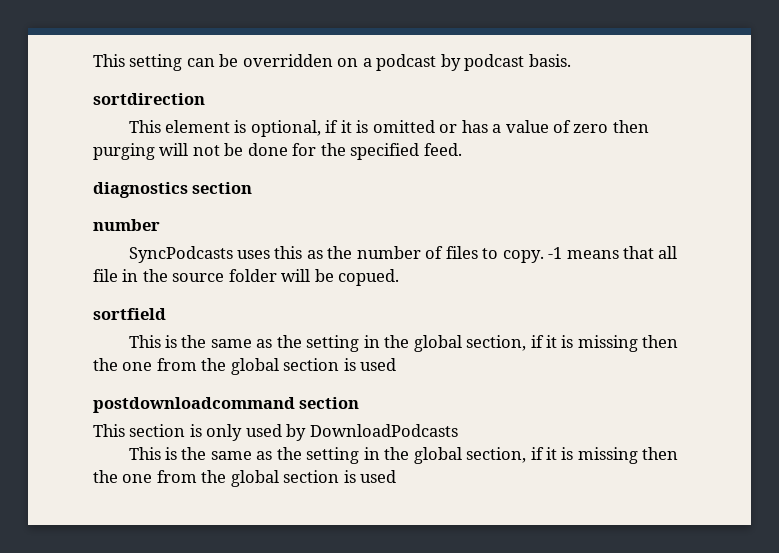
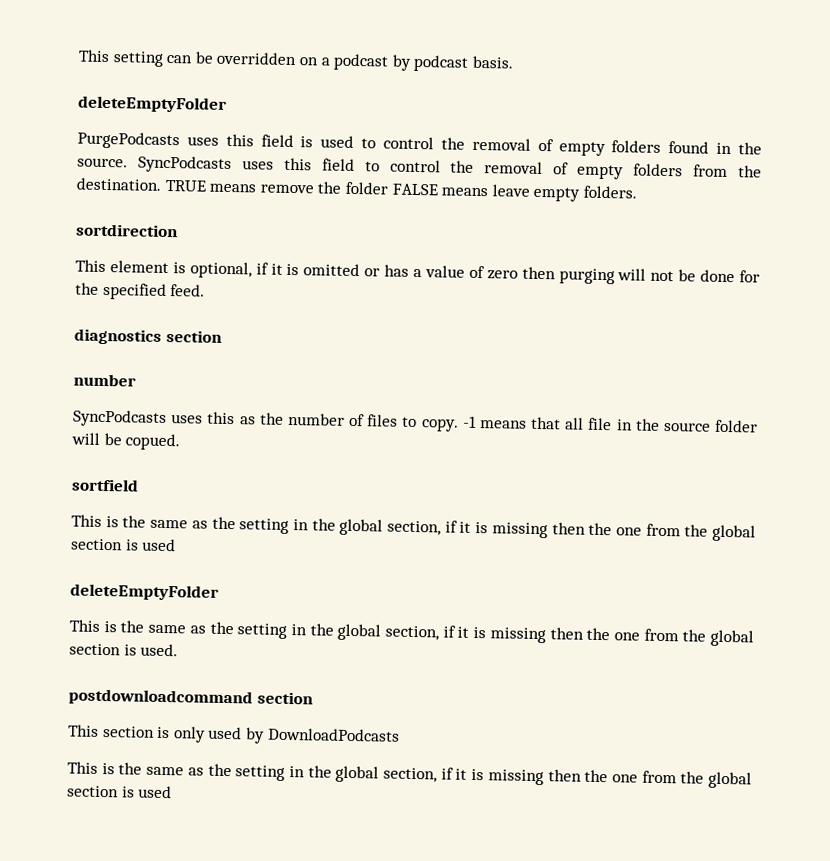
  This setting can be overridden on a podcast by podcast basis.
+ deleteEmptyFolder
+ PurgePodcasts uses this field is used to control the removal of empty folders found in the source. SyncPodcasts uses this field to control the removal of empty folders from the destination. TRUE means remove the folder FALSE means leave empty folders.
  sortfield
  This is the same as the setting in the global section, if it is missing then the one from the global section is used
+ deleteEmptyFolder
+ This is the same as the setting in the global section, if it is missing then the one from the global section is used.

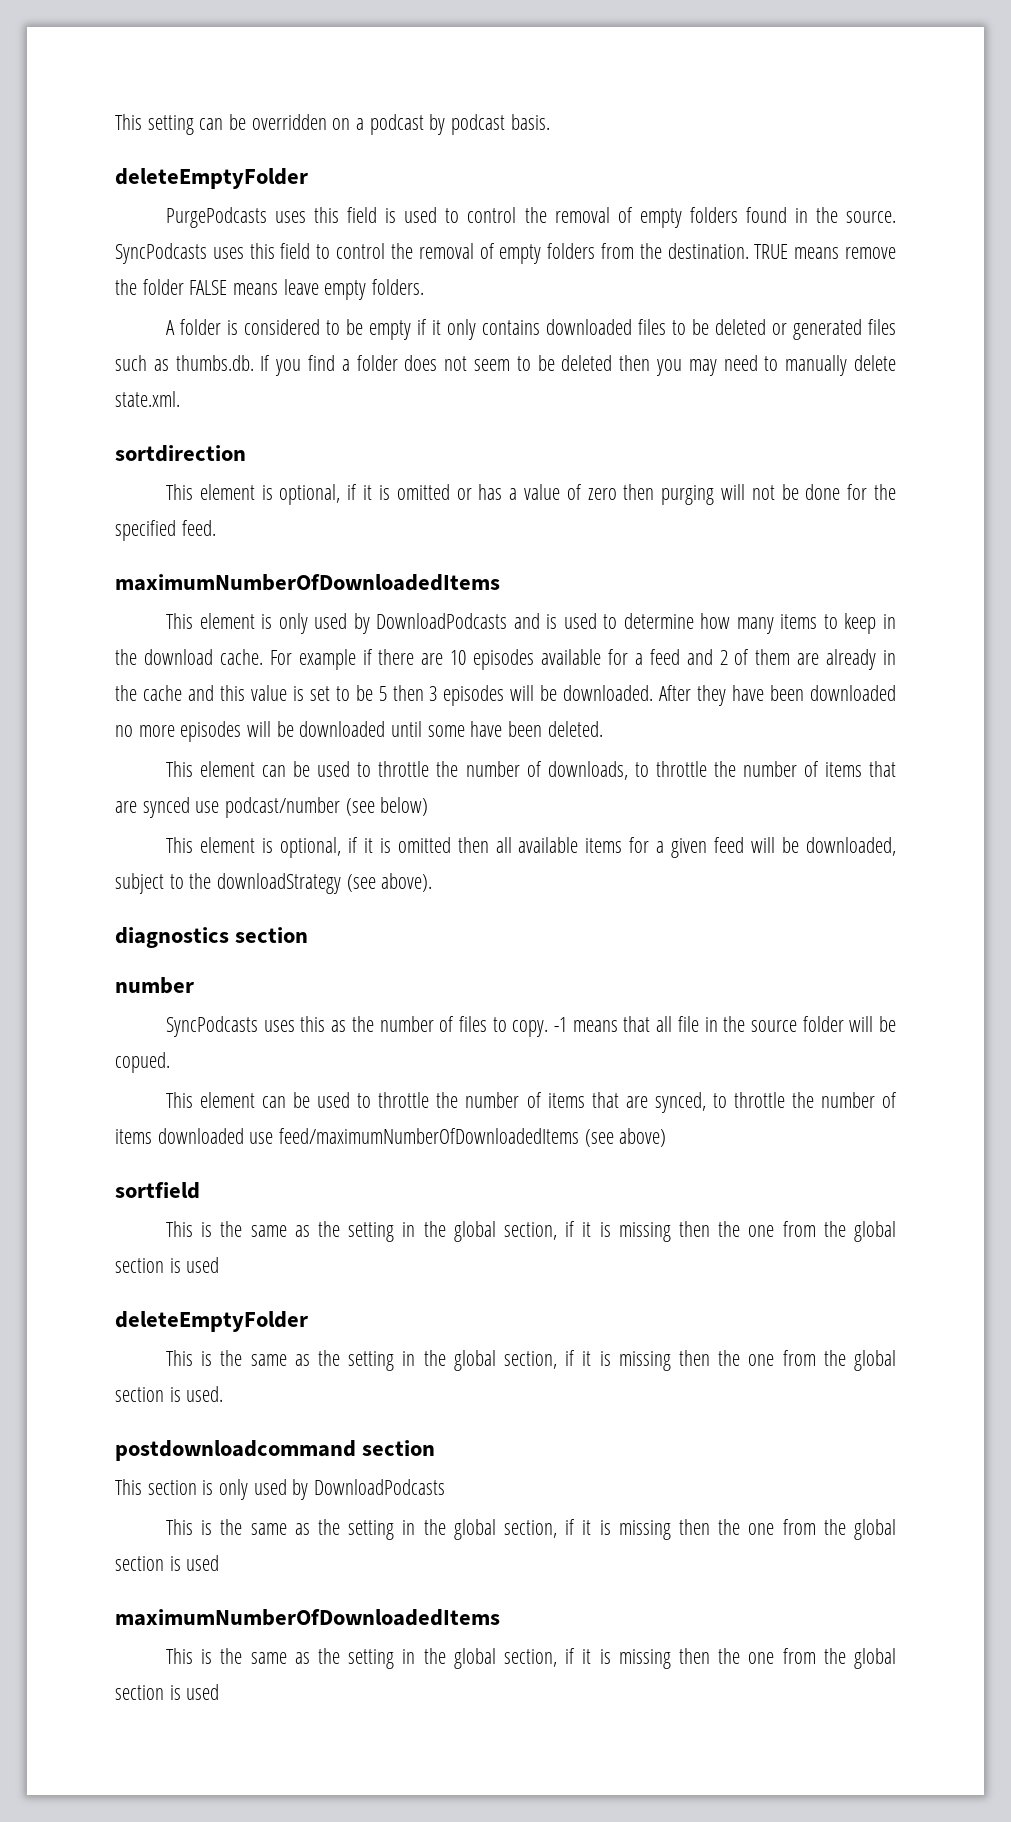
+ A folder is considered to be empty if it only contains downloaded files to be deleted or generated files such as thumbs.db. If you find a folder does not seem to be deleted then you may need to manually delete state.xml.
  This element is optional, if it is omitted or has a value of zero then purging will not be done for the specified feed.
+ maximumNumberOfDownloadedItems
+ This element is only used by DownloadPodcasts and is used to determine how many items to keep in the download cache. For example if there are 10 episodes available for a feed and 2 of them are already in the cache and this value is set to be 5 then 3 episodes will be downloaded. After they have been downloaded no more episodes will be downloaded until some have been deleted.
+ This element can be used to throttle the number of downloads, to throttle the number of items that are synced use podcast/number (see below)
+ This element is optional, if it is omitted then all available items for a given feed will be downloaded, subject to the downloadStrategy (see above).
+ This element can be used to throttle the number of items that are synced, to throttle the number of items downloaded use feed/maximumNumberOfDownloadedItems (see above)
  This section is only used by DownloadPodcasts
+ This is the same as the setting in the global section, if it is missing then the one from the global section is used
+ maximumNumberOfDownloadedItems

